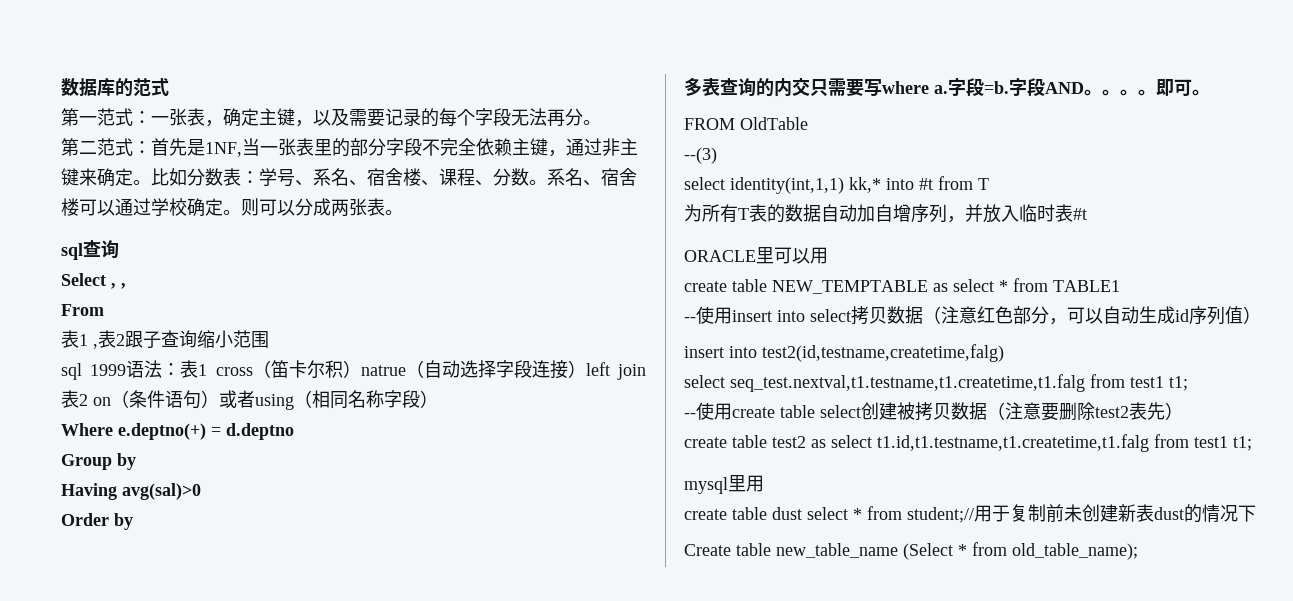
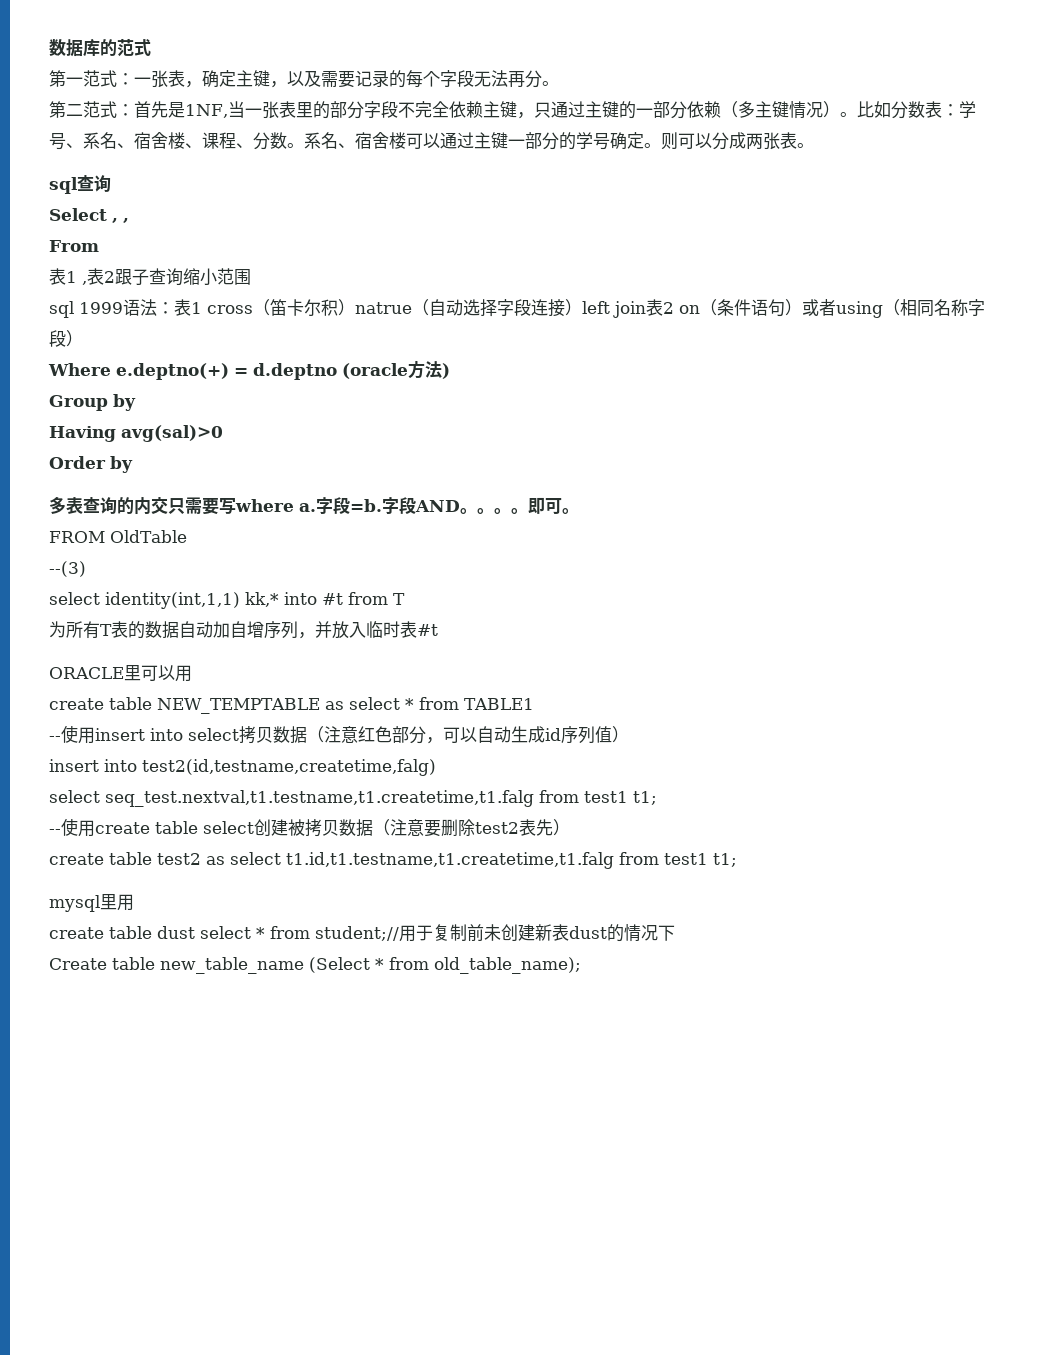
- 第二范式：首先是1NF,当一张表里的部分字段不完全依赖主键，通过非主键来确定。
+ 第二范式：首先是1NF,当一张表里的部分字段不完全依赖主键，只通过主键的一部分依赖（多主键情况）。
- 系名、宿舍楼可以通过学校确定。
+ 系名、宿舍楼可以通过主键一部分的学号确定。
- Where e.deptno(+) = d.deptno
+ Where e.deptno(+) = d.deptno (oracle方法)

